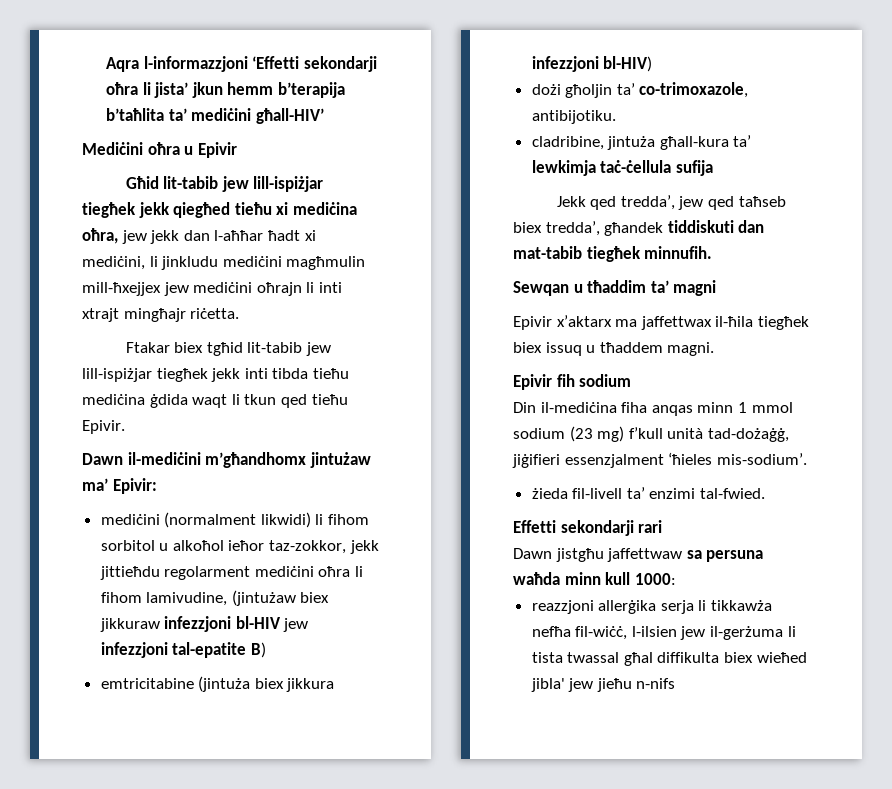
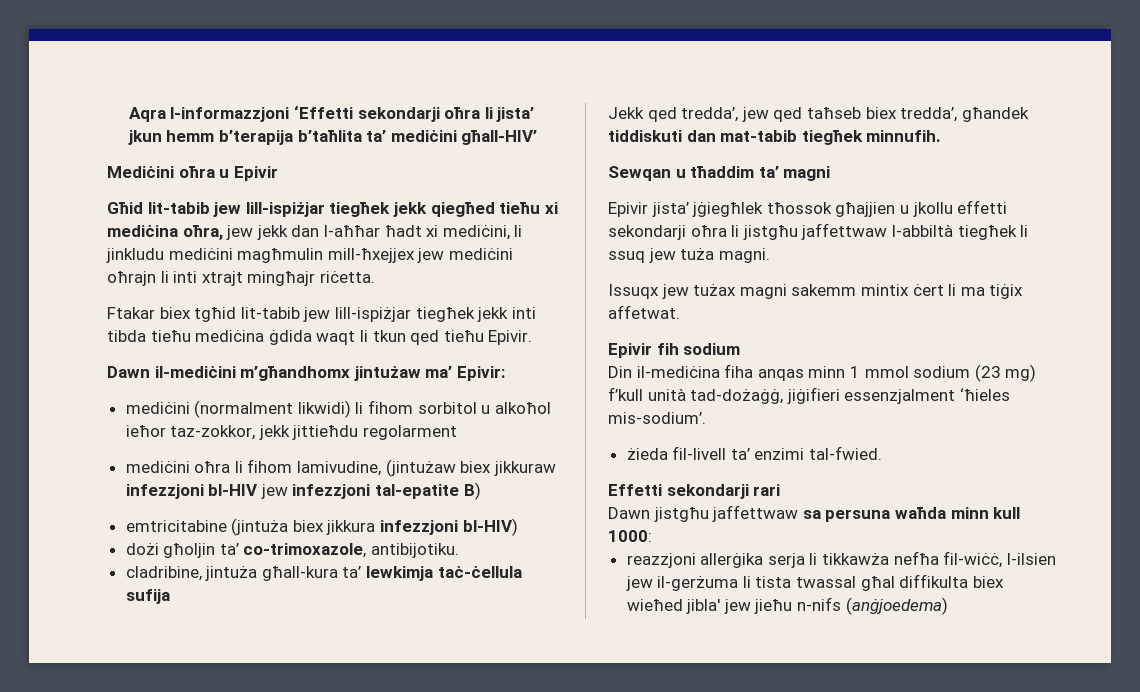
- mediċini (normalment likwidi) li fihom sorbitol u alkoħol ieħor taz-zokkor, jekk jittieħdu regolarment mediċini oħra li fihom lamivudine, (jintużaw biex jikkuraw infezzjoni bl-HIV jew infezzjoni tal-epatite B)
+ mediċini (normalment likwidi) li fihom sorbitol u alkoħol ieħor taz-zokkor, jekk jittieħdu regolarment
+ mediċini oħra li fihom lamivudine, (jintużaw biex jikkuraw infezzjoni bl-HIV jew infezzjoni tal-epatite B)
- Epivir x’aktarx ma jaffettwax il-ħila tiegħek biex issuq u tħaddem magni.
+ Epivir jista’ jġiegħlek tħossok għajjien u jkollu effetti sekondarji oħra li jistgħu jaffettwaw l-abbiltà tiegħek li ssuq jew tuża magni.
+ Issuqx jew tużax magni sakemm mintix ċert li ma tiġix affetwat.
- reazzjoni allerġika serja li tikkawża nefħa fil-wiċċ, l-ilsien jew il-gerżuma li tista twassal għal diffikulta biex wieħed jibla' jew jieħu n-nifs
+ reazzjoni allerġika serja li tikkawża nefħa fil-wiċċ, l-ilsien jew il-gerżuma li tista twassal għal diffikulta biex wieħed jibla' jew jieħu n-nifs (anġjoedema)

